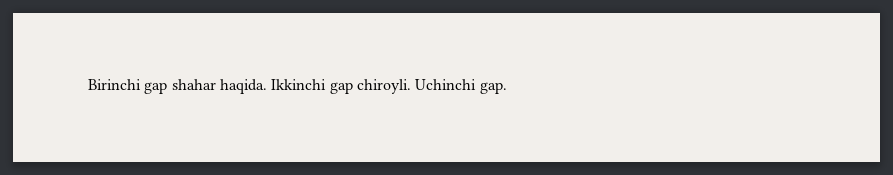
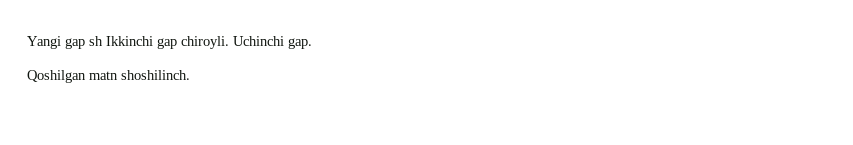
- Birinchi gap shahar haqida. Ikkinchi gap chiroyli.
+ Yangi gap sh Ikkinchi gap chiroyli.
+ Qoshilgan matn shoshilinch.

